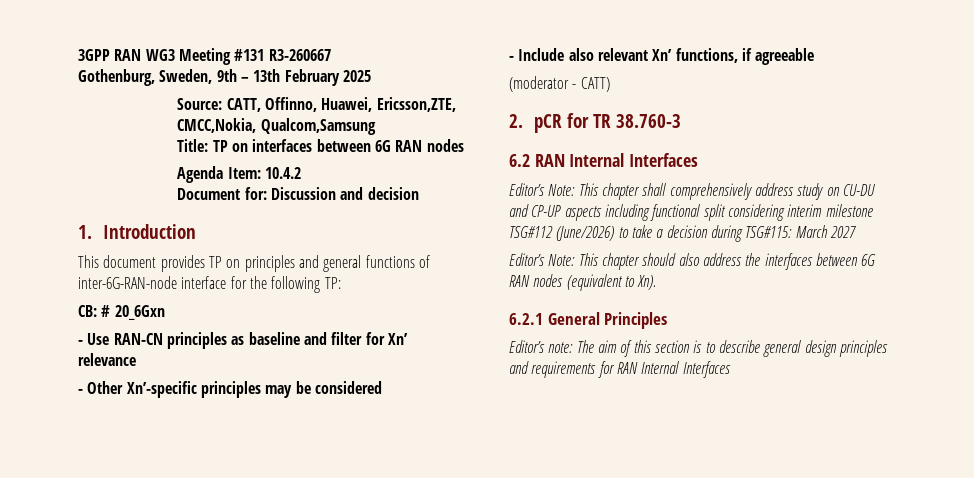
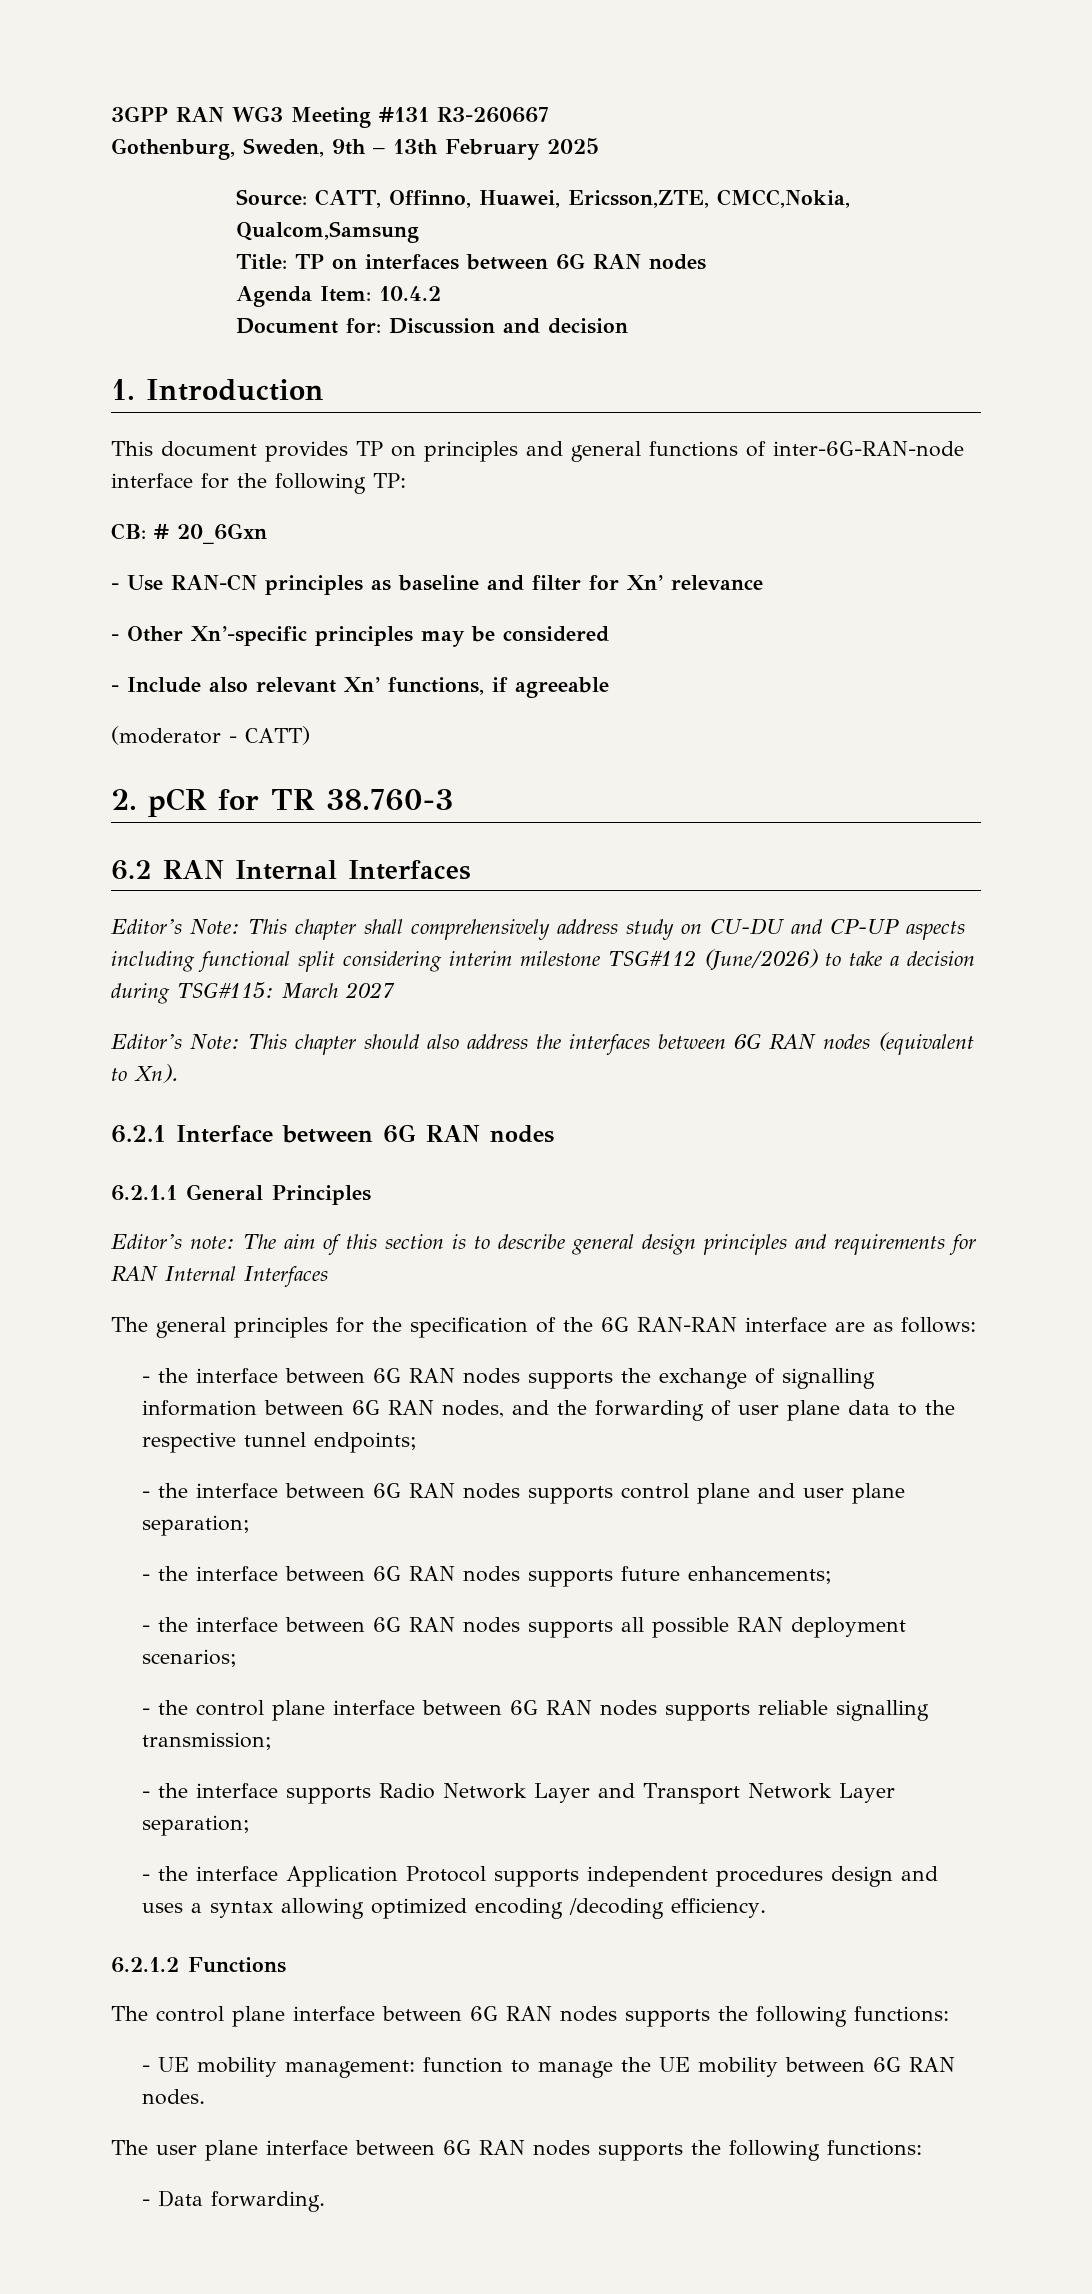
- 6.2.1 General Principles
+ 6.2.1 Interface between 6G RAN nodes
+ 6.2.1.1 General Principles
+ The general principles for the specification of the 6G RAN-RAN interface are as follows:
+ - the interface between 6G RAN nodes supports the exchange of signalling information between 6G RAN nodes, and the forwarding of user plane data to the respective tunnel endpoints;
+ - the interface between 6G RAN nodes supports control plane and user plane separation;
+ - the interface between 6G RAN nodes supports future enhancements;
+ - the interface between 6G RAN nodes supports all possible RAN deployment scenarios;
+ - the control plane interface between 6G RAN nodes supports reliable signalling transmission;
+ - the interface supports Radio Network Layer and Transport Network Layer separation;
+ - the interface Application Protocol supports independent procedures design and uses a syntax allowing optimized encoding /decoding efficiency.
+ 6.2.1.2 Functions
+ The control plane interface between 6G RAN nodes supports the following functions:
+ - UE mobility management: function to manage the UE mobility between 6G RAN nodes.
+ The user plane interface between 6G RAN nodes supports the following functions:
+ - Data forwarding.

